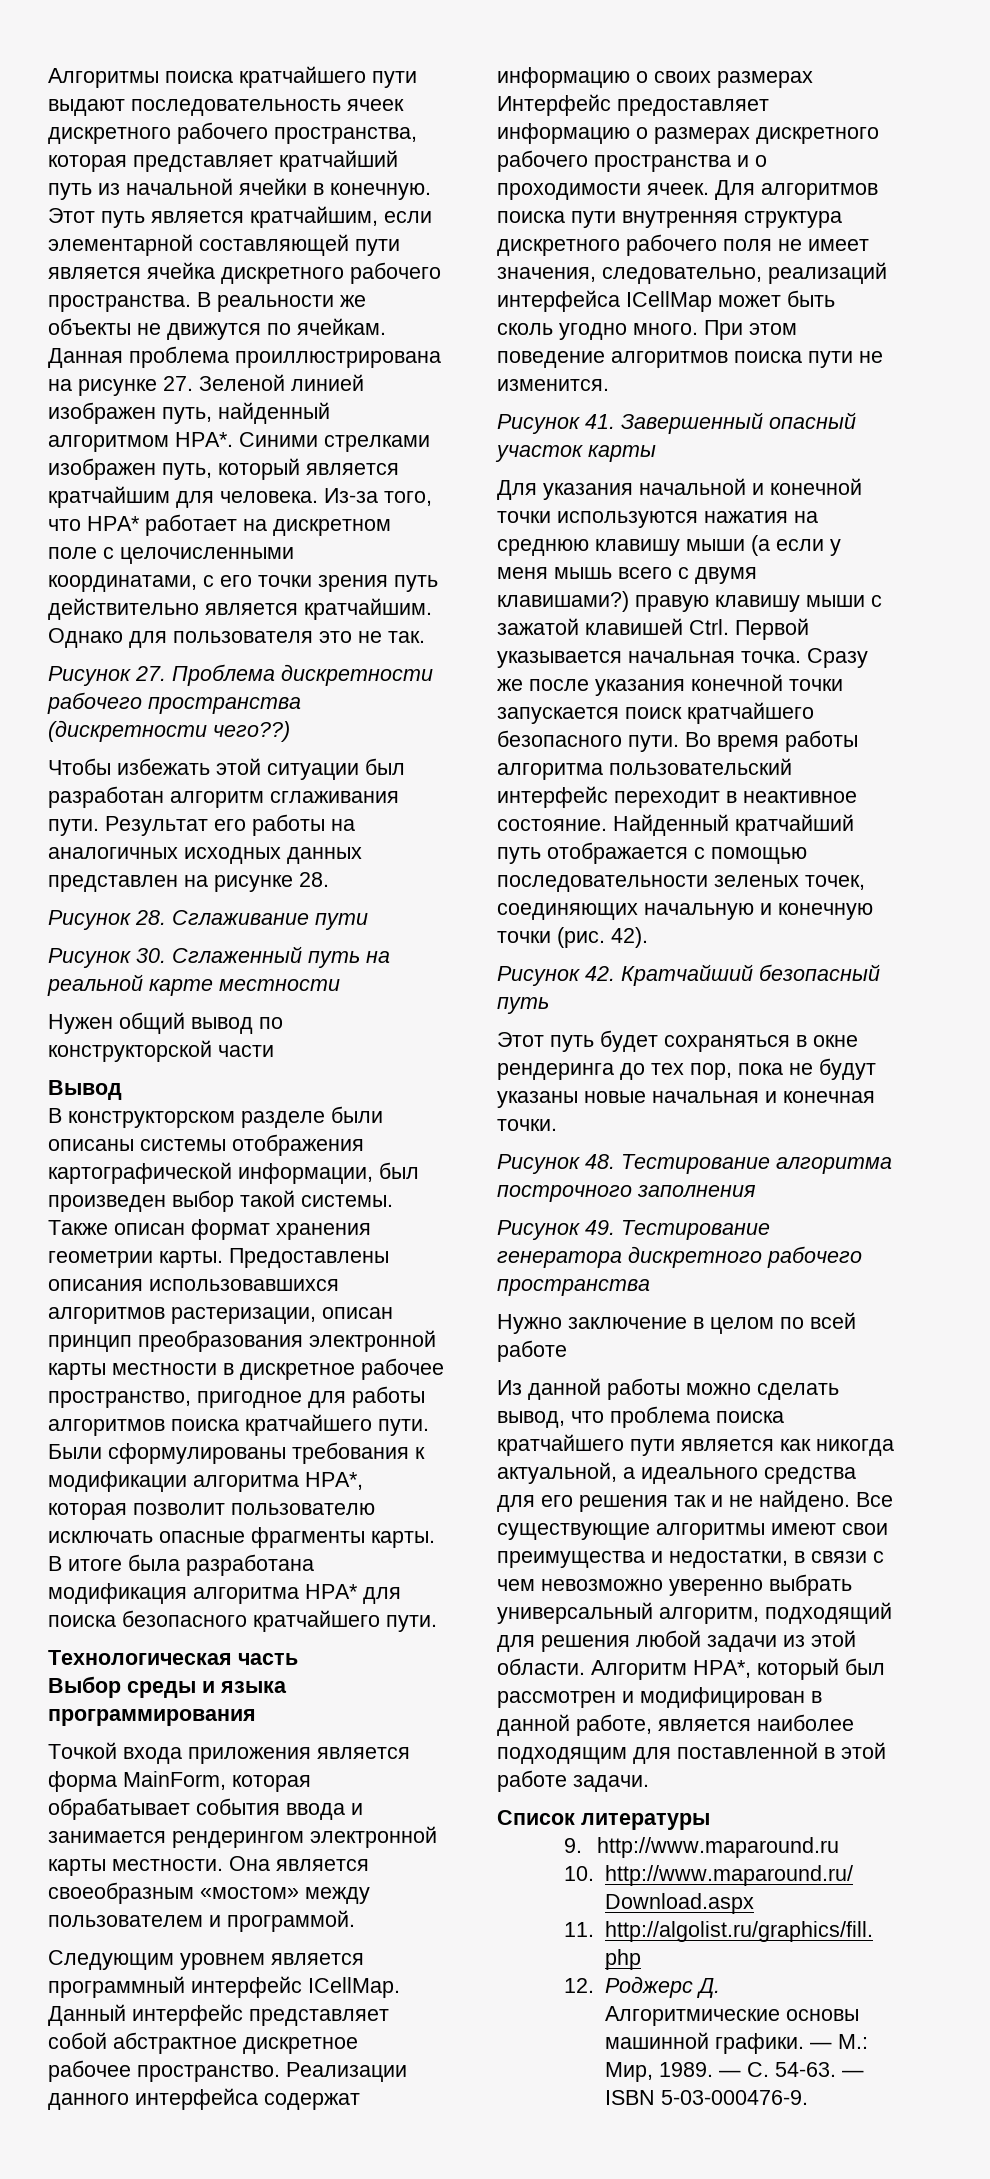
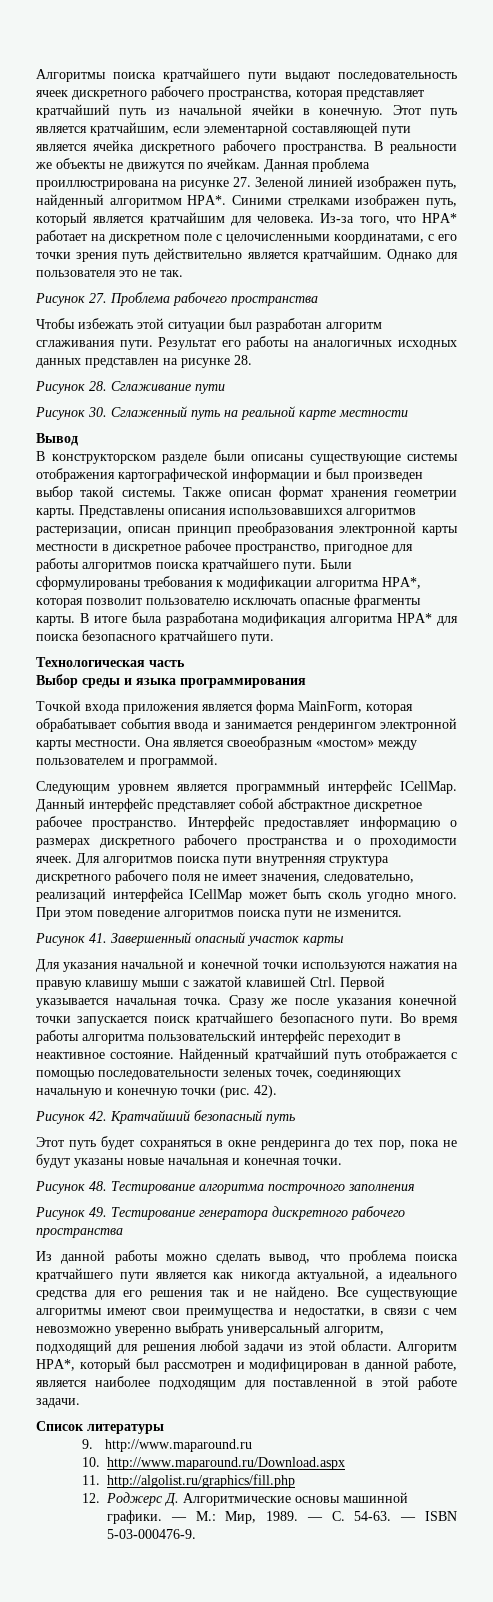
- Рисунок 27. Проблема дискретности рабочего пространства (дискретности чего??)
+ Рисунок 27. Проблема рабочего пространства
- Нужен общий вывод по конструкторской части
- В конструкторском разделе были описаны системы отображения картографической информации, был произведен выбор такой системы.
+ В конструкторском разделе были описаны существующие системы отображения картографической информации и был произведен выбор такой системы.
- Предоставлены описания использовавшихся алгоритмов растеризации, описан принцип преобразования электронной карты местности в дискретное рабочее пространство, пригодное для работы алгоритмов поиска кратчайшего пути.
+ Представлены описания использовавшихся алгоритмов растеризации, описан принцип преобразования электронной карты местности в дискретное рабочее пространство, пригодное для работы алгоритмов поиска кратчайшего пути.
- Реализации данного интерфейса содержат информацию о своих размерах Интерфейс предоставляет информацию о размерах дискретного рабочего пространства и о проходимости ячеек.
+ Интерфейс предоставляет информацию о размерах дискретного рабочего пространства и о проходимости ячеек.
- Для указания начальной и конечной точки используются нажатия на среднюю клавишу мыши (а если у меня мышь всего с двумя клавишами?) правую клавишу мыши с зажатой клавишей Ctrl.
+ Для указания начальной и конечной точки используются нажатия на правую клавишу мыши с зажатой клавишей Ctrl.
- Нужно заключение в целом по всей работе

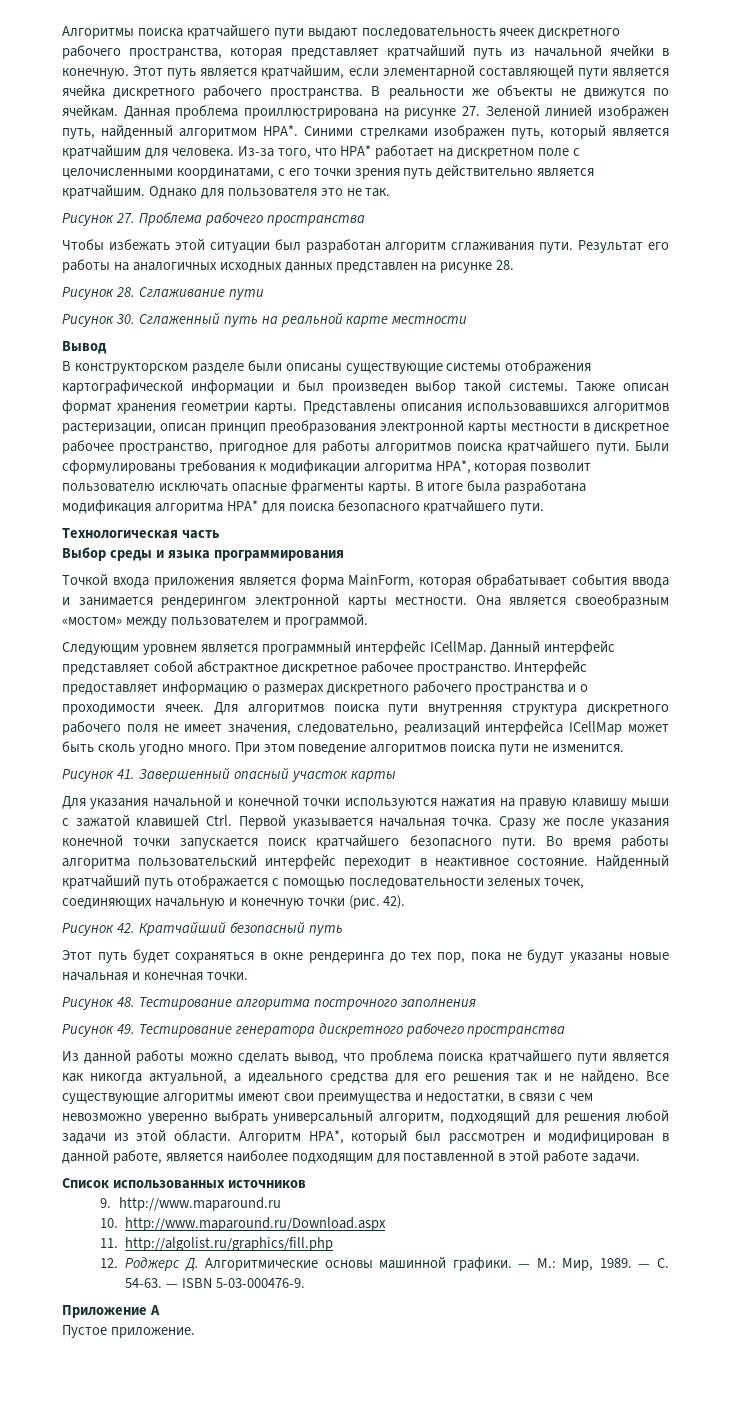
- Список литературы
+ Список использованных источников
+ Приложение А
+ Пустое приложение.

